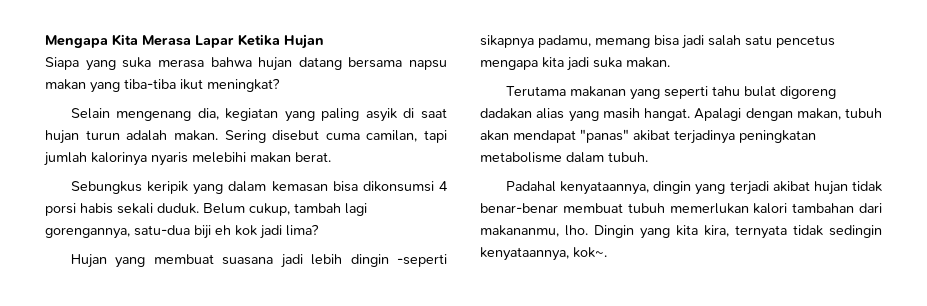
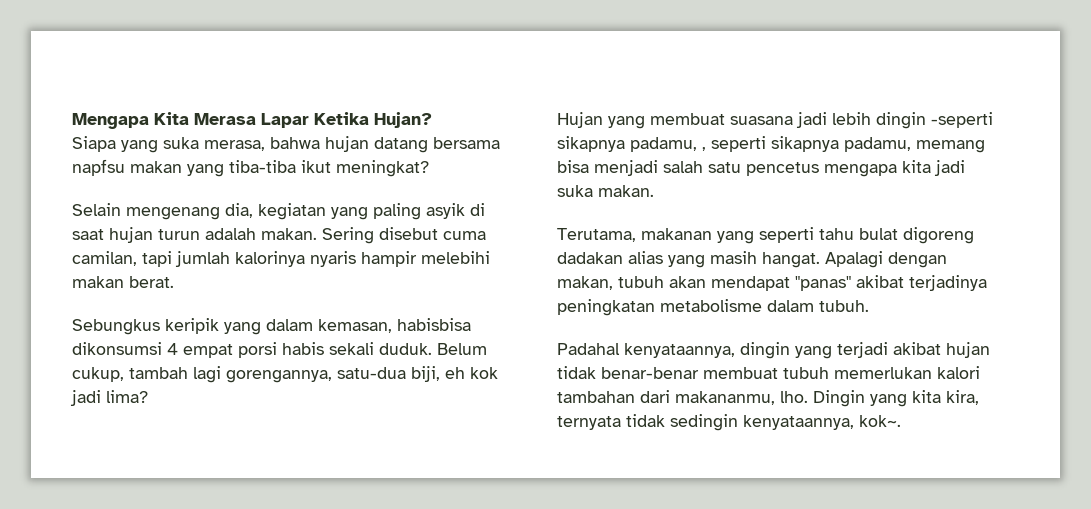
- Mengapa Kita Merasa Lapar Ketika Hujan
+ Mengapa Kita Merasa Lapar Ketika Hujan?
- Siapa yang suka merasa bahwa hujan datang bersama napsu makan yang tiba-tiba ikut meningkat?
+ Siapa yang suka merasa, bahwa hujan datang bersama napfsu makan yang tiba-tiba ikut meningkat?
- Sering disebut cuma camilan, tapi jumlah kalorinya nyaris melebihi makan berat.
+ Sering disebut cuma camilan, tapi jumlah kalorinya nyaris hampir melebihi makan berat.
- Sebungkus keripik yang dalam kemasan bisa dikonsumsi 4 porsi habis sekali duduk.
+ Sebungkus keripik yang dalam kemasan, habisbisa dikonsumsi 4 empat porsi habis sekali duduk.
- Belum cukup, tambah lagi gorengannya, satu-dua biji eh kok jadi lima?
+ Belum cukup, tambah lagi gorengannya, satu-dua biji, eh kok jadi lima?
- Hujan yang membuat suasana jadi lebih dingin -seperti sikapnya padamu, memang bisa jadi salah satu pencetus mengapa kita jadi suka makan.
+ Hujan yang membuat suasana jadi lebih dingin -seperti sikapnya padamu, , seperti sikapnya padamu, memang bisa menjadi salah satu pencetus mengapa kita jadi suka makan.
- Terutama makanan yang seperti tahu bulat digoreng dadakan alias yang masih hangat.
+ Terutama, makanan yang seperti tahu bulat digoreng dadakan alias yang masih hangat.

